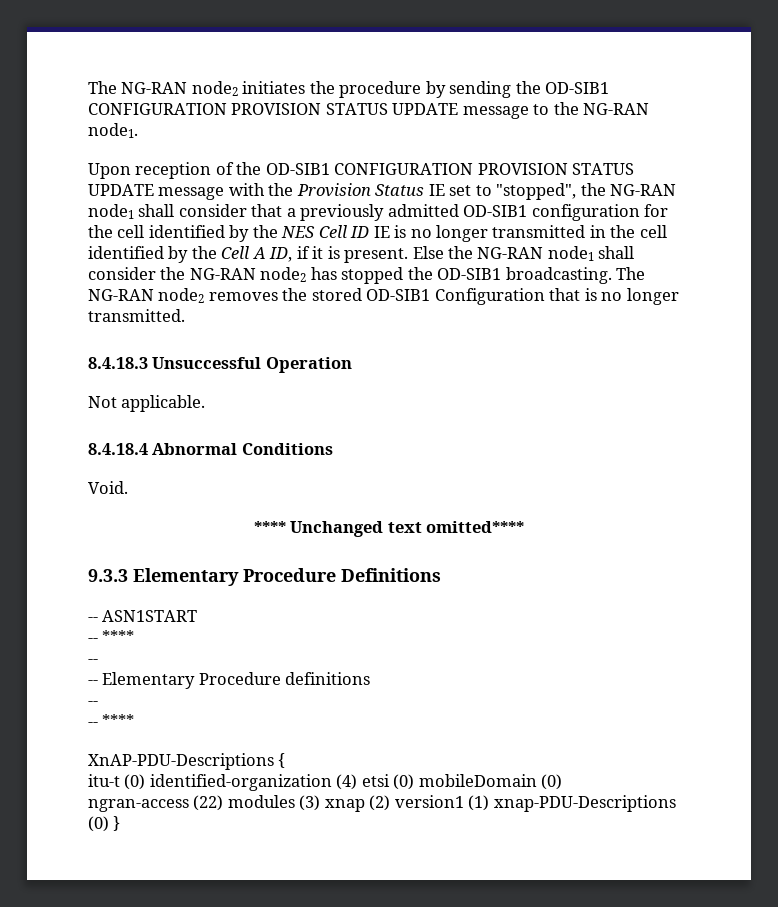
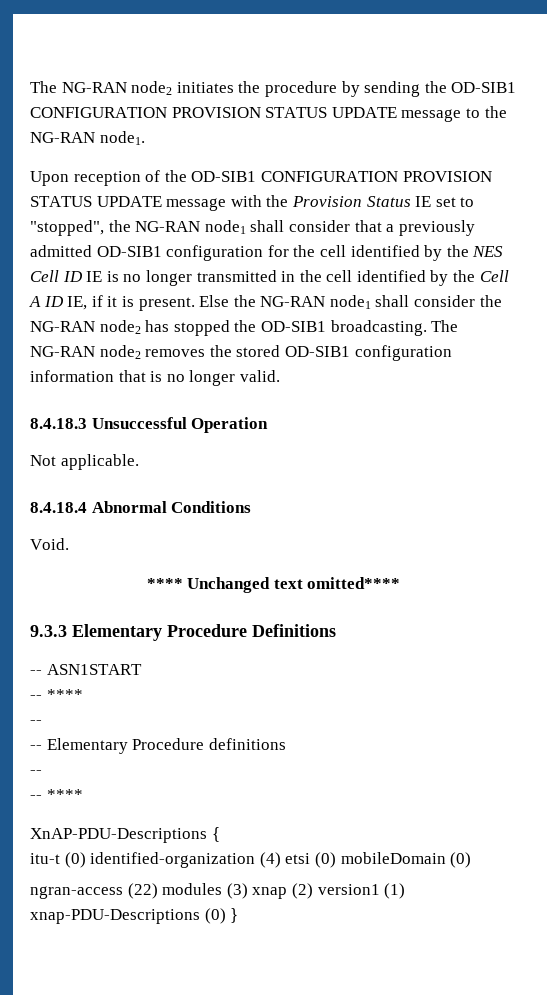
- Upon reception of the OD-SIB1 CONFIGURATION PROVISION STATUS UPDATE message with the Provision Status IE set to "stopped", the NG-RAN node1 shall consider that a previously admitted OD-SIB1 configuration for the cell identified by the NES Cell ID IE is no longer transmitted in the cell identified by the Cell A ID, if it is present.
+ Upon reception of the OD-SIB1 CONFIGURATION PROVISION STATUS UPDATE message with the Provision Status IE set to "stopped", the NG-RAN node1 shall consider that a previously admitted OD-SIB1 configuration for the cell identified by the NES Cell ID IE is no longer transmitted in the cell identified by the Cell A ID IE, if it is present.
- The NG-RAN node2 removes the stored OD-SIB1 Configuration that is no longer transmitted.
+ The NG-RAN node2 removes the stored OD-SIB1 configuration information that is no longer valid.

